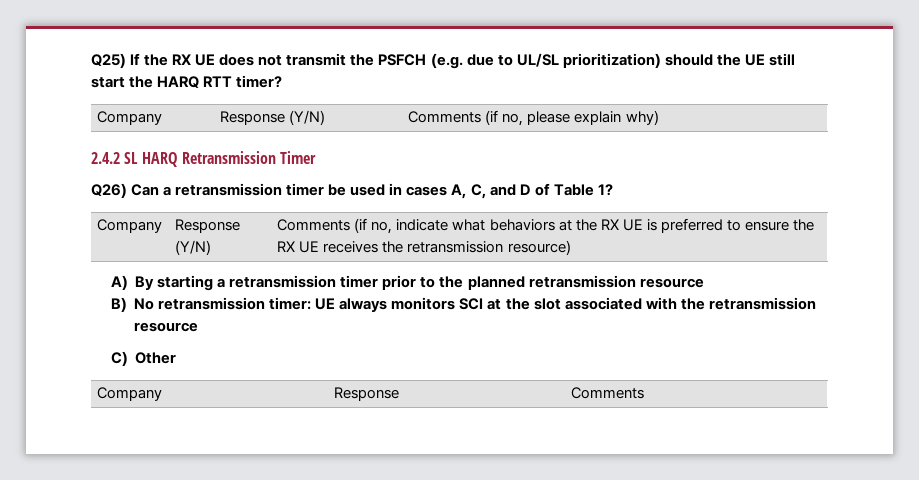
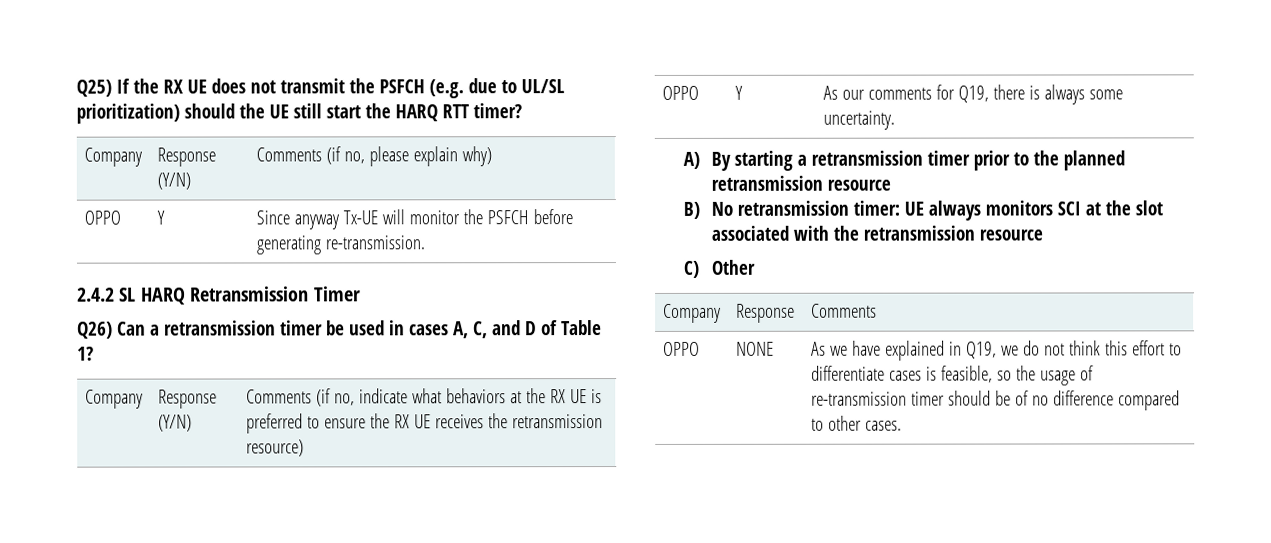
+ OPPO | Y | Since anyway Tx-UE will monitor the PSFCH before generating re-transmission.
+ OPPO | Y | As our comments for Q19, there is always some uncertainty.
+ OPPO | NONE | As we have explained in Q19, we do not think this effort to differentiate cases is feasible, so the usage of re-transmission timer should be of no difference compared to other cases.

